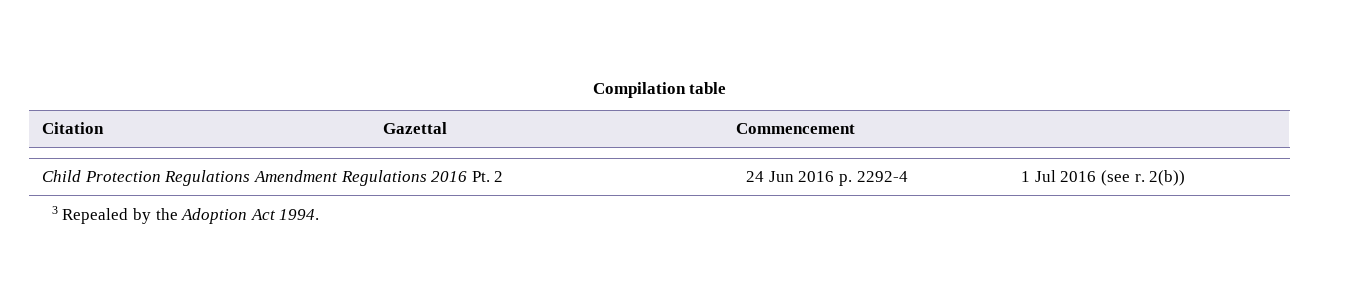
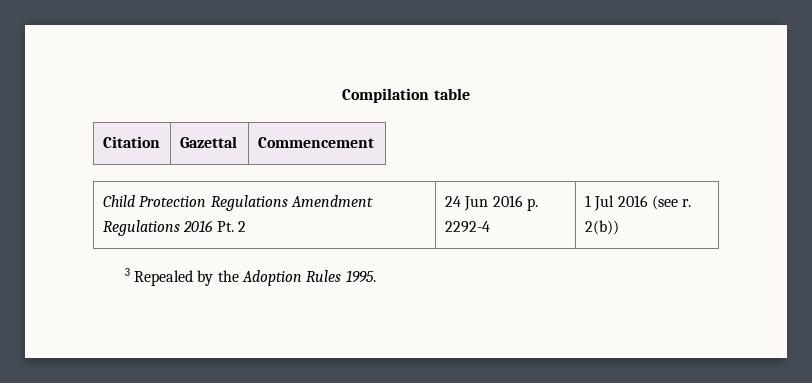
- 3 Repealed by the Adoption Act 1994.
+ 3 Repealed by the Adoption Rules 1995.

